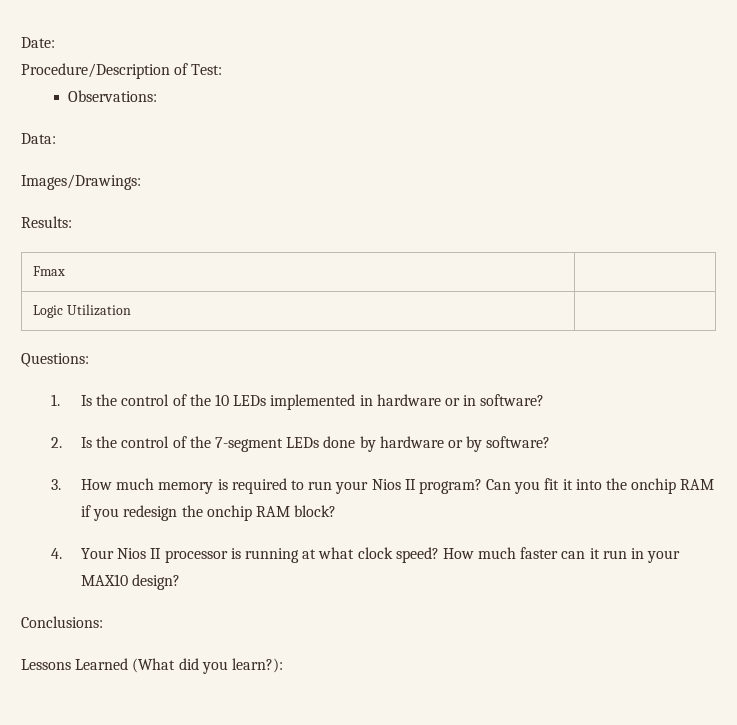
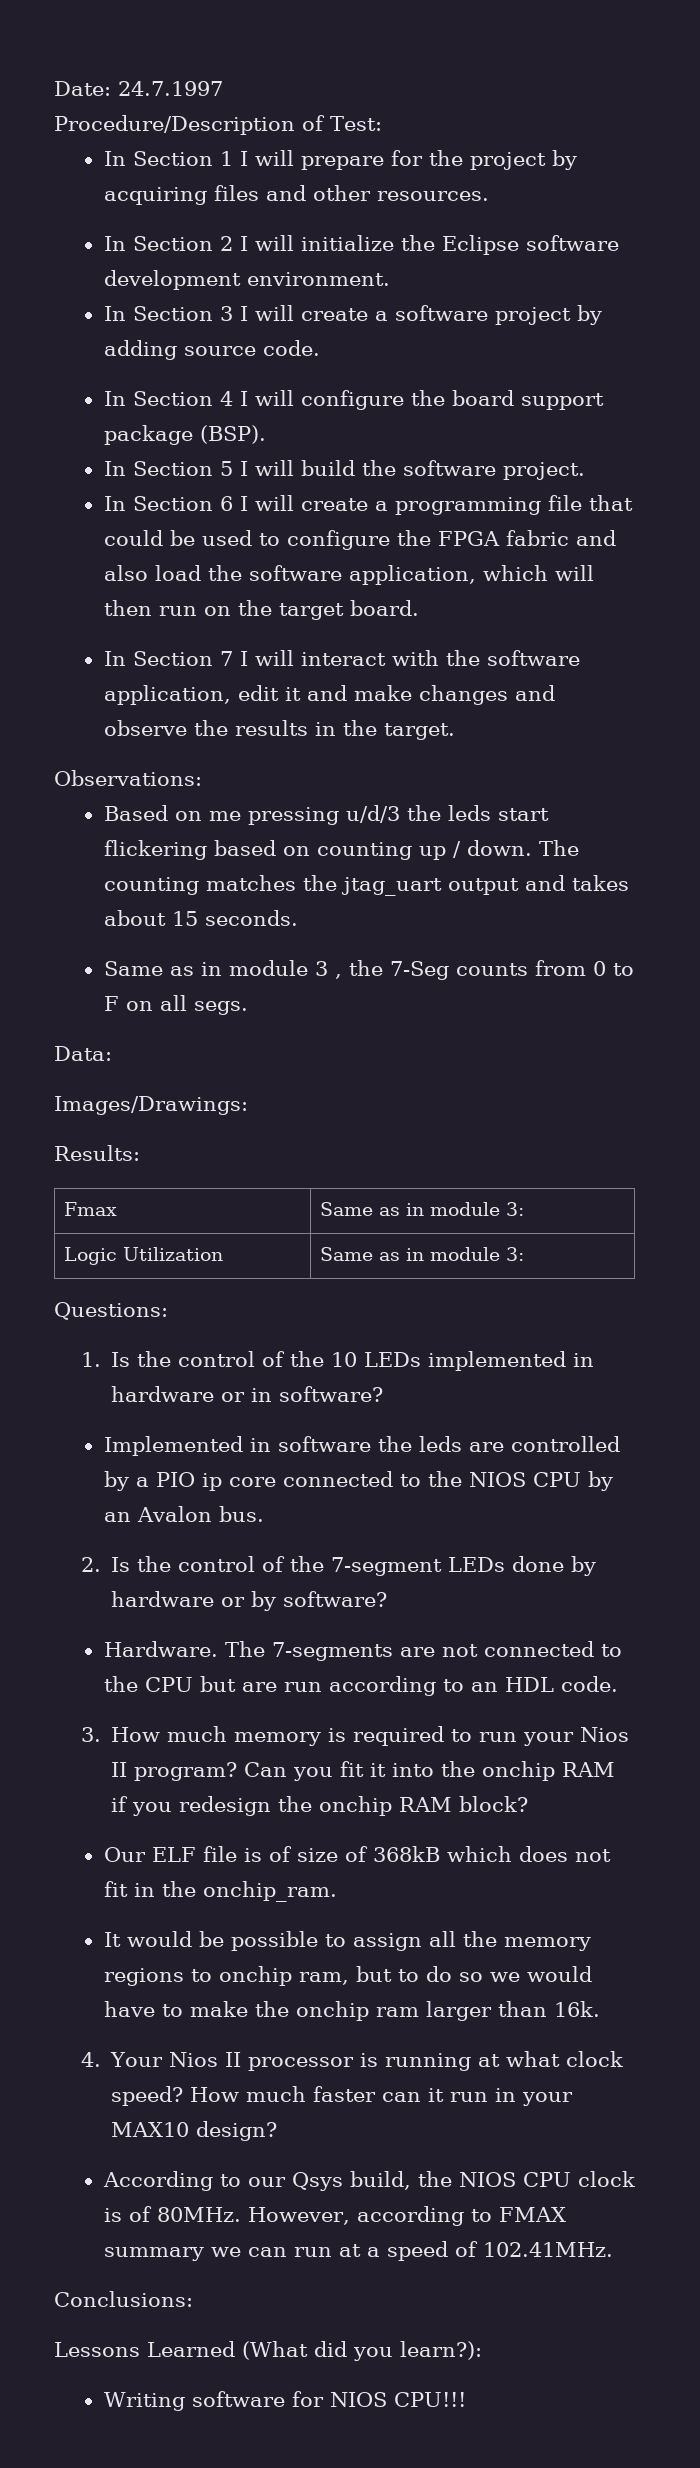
- Date:
+ Date: 24.7.1997
+ In Section 1 I will prepare for the project by acquiring files and other resources.
+ In Section 2 I will initialize the Eclipse software development environment.
+ In Section 3 I will create a software project by adding source code.
+ In Section 4 I will configure the board support package (BSP).
+ In Section 5 I will build the software project.
+ In Section 6 I will create a programming file that could be used to configure the FPGA fabric and also load the software application, which will then run on the target board.
+ In Section 7 I will interact with the software application, edit it and make changes and observe the results in the target.
  Observations:
+ Based on me pressing u/d/3 the leds start flickering based on counting up / down. The counting matches the jtag_uart output and takes about 15 seconds.
+ Same as in module 3 , the 7-Seg counts from 0 to F on all segs.
  Data:
  Images/Drawings:
  Results:
- Fmax |
- Logic Utilization |
+ Fmax | Same as in module 3:
+ Logic Utilization | Same as in module 3:
+ Implemented in software the leds are controlled by a PIO ip core connected to the NIOS CPU by an Avalon bus.
+ Hardware. The 7-segments are not connected to the CPU but are run according to an HDL code.
+ Our ELF file is of size of 368kB which does not fit in the onchip_ram.
+ It would be possible to assign all the memory regions to onchip ram, but to do so we would have to make the onchip ram larger than 16k.
+ According to our Qsys build, the NIOS CPU clock is of 80MHz. However, according to FMAX summary we can run at a speed of 102.41MHz.
+ Writing software for NIOS CPU!!!

